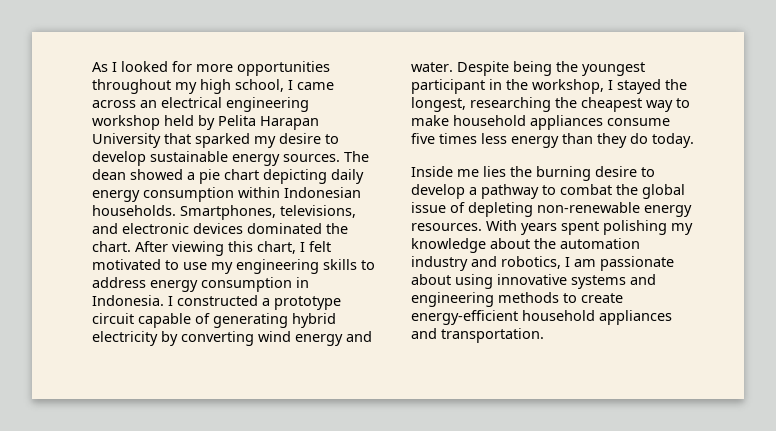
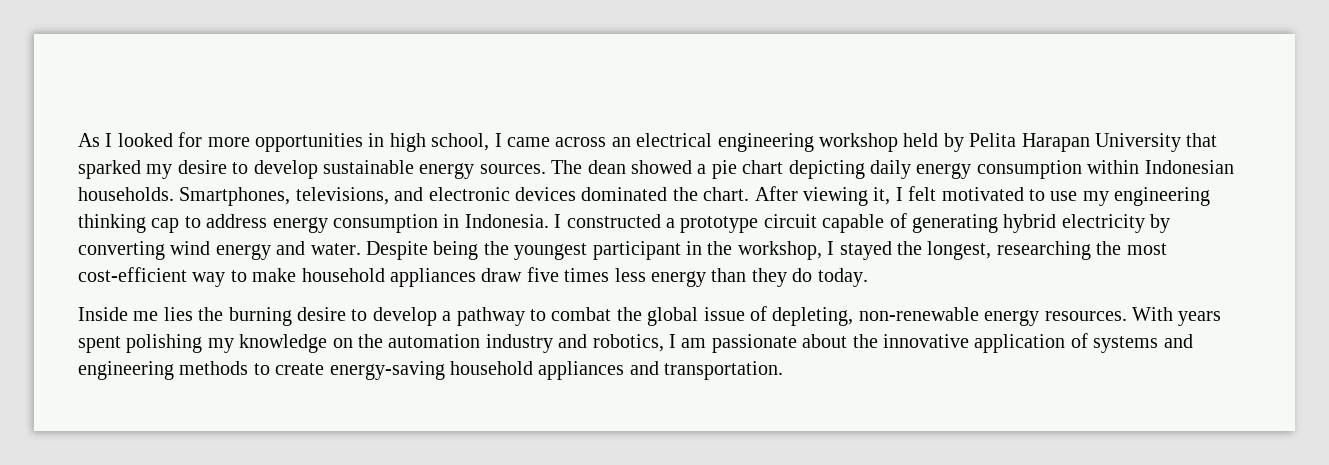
- As I looked for more opportunities throughout my high school, I came across an electrical engineering workshop held by Pelita Harapan University that sparked my desire to develop sustainable energy sources.
+ As I looked for more opportunities in high school, I came across an electrical engineering workshop held by Pelita Harapan University that sparked my desire to develop sustainable energy sources.
- After viewing this chart, I felt motivated to use my engineering skills to address energy consumption in Indonesia.
+ After viewing it, I felt motivated to use my engineering thinking cap to address energy consumption in Indonesia.
- Despite being the youngest participant in the workshop, I stayed the longest, researching the cheapest way to make household appliances consume five times less energy than they do today.
+ Despite being the youngest participant in the workshop, I stayed the longest, researching the most cost-efficient way to make household appliances draw five times less energy than they do today.
- Inside me lies the burning desire to develop a pathway to combat the global issue of depleting non-renewable energy resources.
+ Inside me lies the burning desire to develop a pathway to combat the global issue of depleting, non-renewable energy resources.
- With years spent polishing my knowledge about the automation industry and robotics, I am passionate about using innovative systems and engineering methods to create energy-efficient household appliances and transportation.
+ With years spent polishing my knowledge on the automation industry and robotics, I am passionate about the innovative application of systems and engineering methods to create energy-saving household appliances and transportation.

